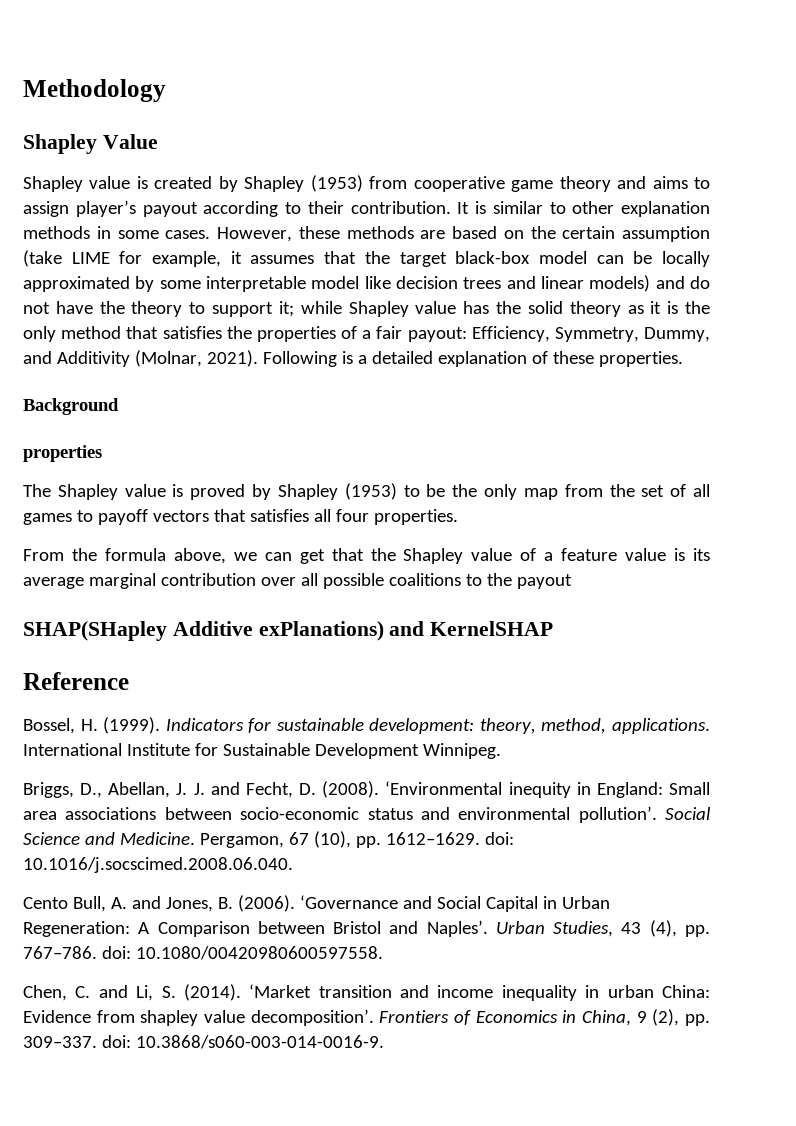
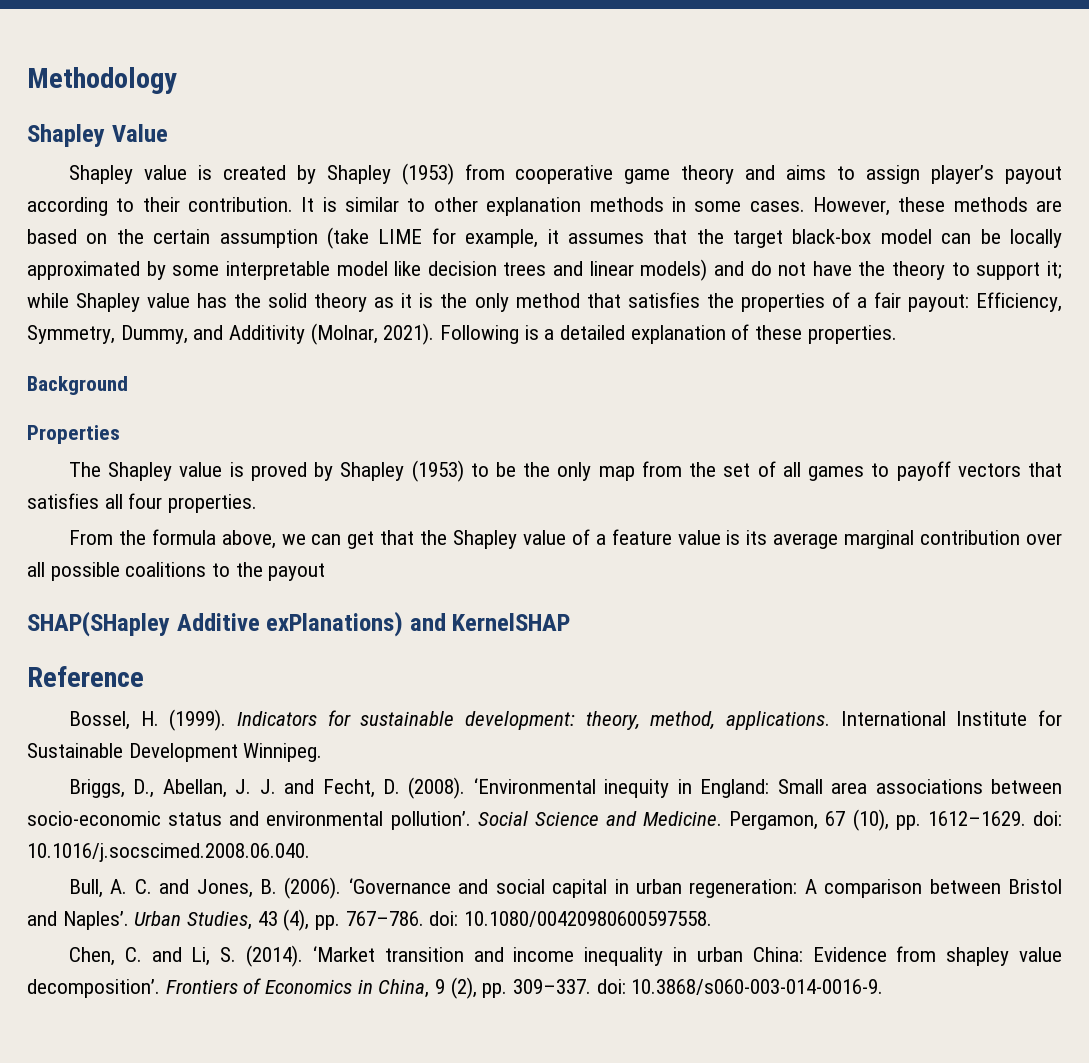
  Background
- properties
+ Properties
- Cento Bull, A. and Jones, B. (2006).
+ Bull, A. C. and Jones, B. (2006).
- ‘Governance and Social Capital in Urban Regeneration: A Comparison between Bristol and Naples’.
+ ‘Governance and social capital in urban regeneration: A comparison between Bristol and Naples’.

